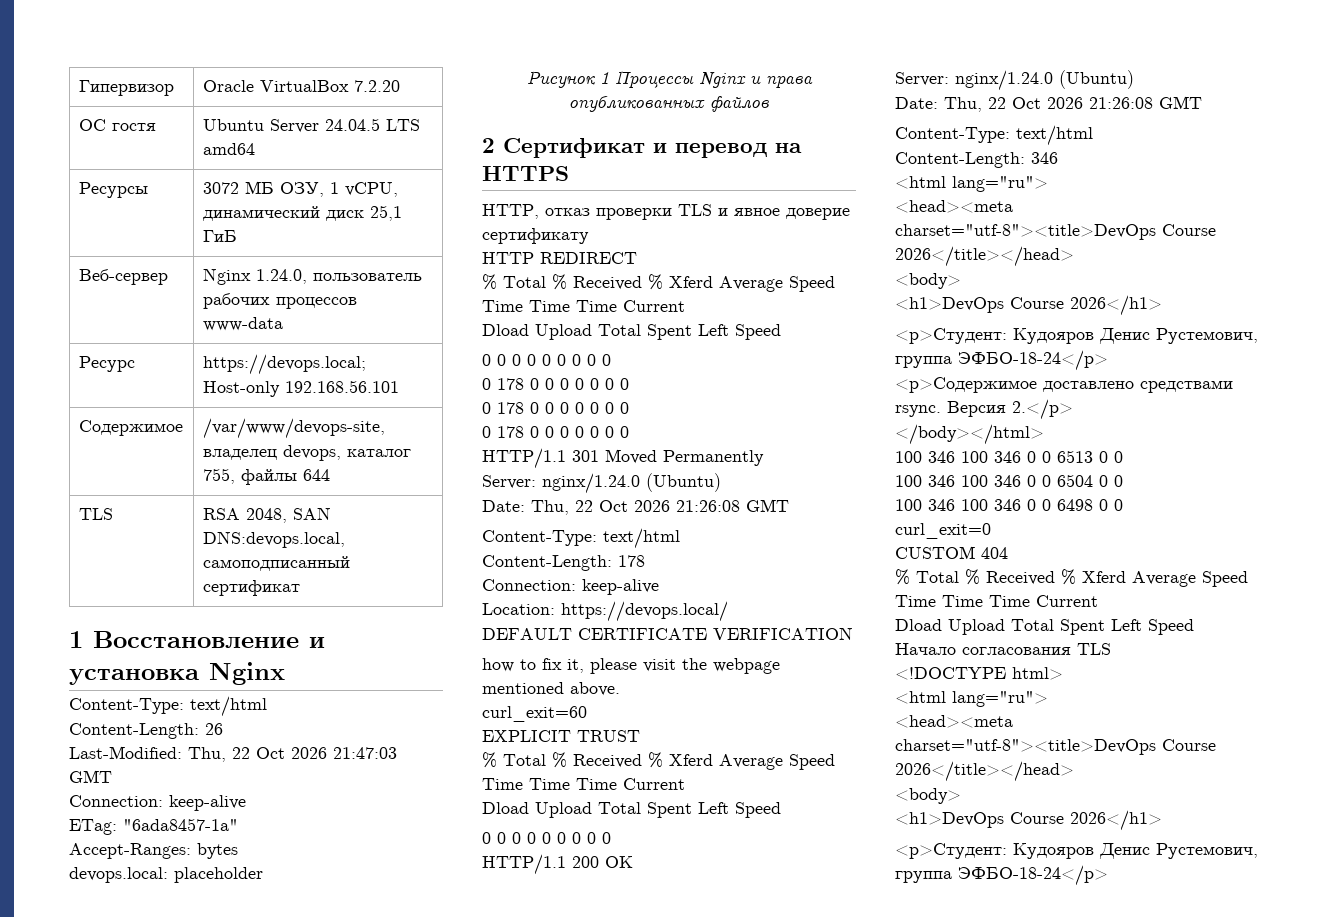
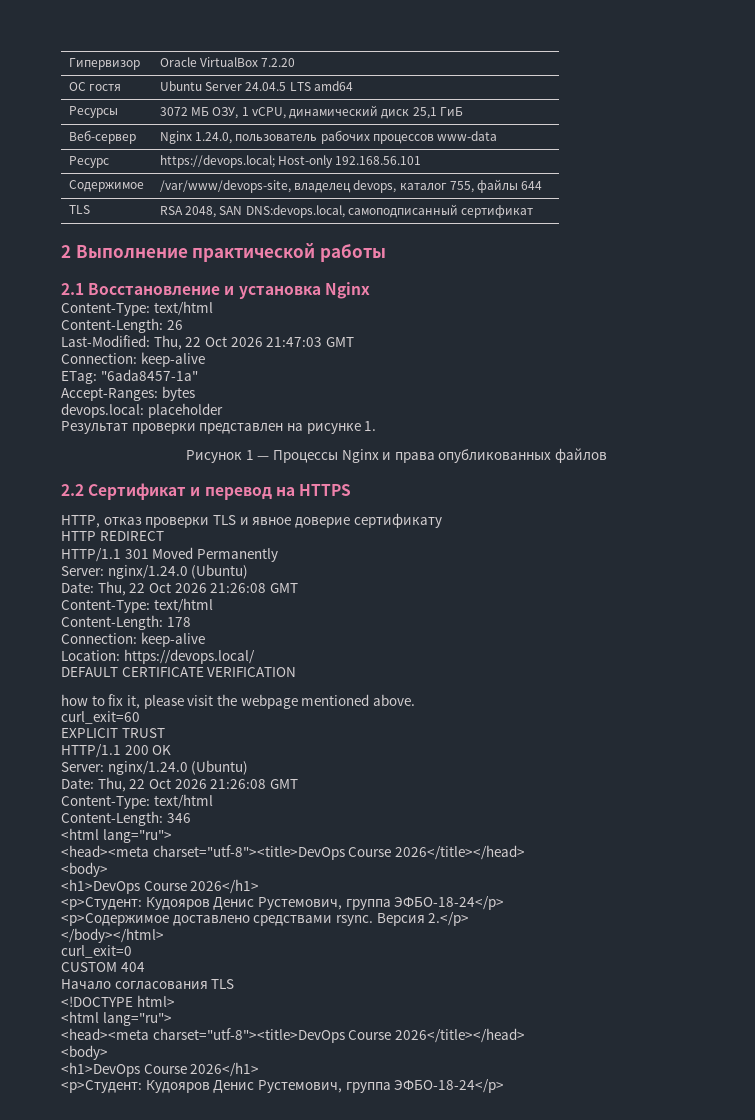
- 1 Восстановление и установка Nginx
+ 2 Выполнение практической работы
+ 2.1 Восстановление и установка Nginx
+ Результат проверки представлен на рисунке 1.
- Рисунок 1 Процессы Nginx и права опубликованных файлов
+ Рисунок 1 — Процессы Nginx и права опубликованных файлов
- 2 Сертификат и перевод на HTTPS
+ 2.2 Сертификат и перевод на HTTPS
  HTTP REDIRECT
- % Total % Received % Xferd Average Speed Time Time Time Current
- Dload Upload Total Spent Left Speed
- 0 0 0 0 0 0 0 0 0
- 0 178 0 0 0 0 0 0 0
- 0 178 0 0 0 0 0 0 0
- 0 178 0 0 0 0 0 0 0
  EXPLICIT TRUST
- % Total % Received % Xferd Average Speed Time Time Time Current
- Dload Upload Total Spent Left Speed
- 0 0 0 0 0 0 0 0 0
- 100 346 100 346 0 0 6513 0 0
- 100 346 100 346 0 0 6504 0 0
- 100 346 100 346 0 0 6498 0 0
  curl_exit=0
  CUSTOM 404
- % Total % Received % Xferd Average Speed Time Time Time Current
- Dload Upload Total Spent Left Speed

